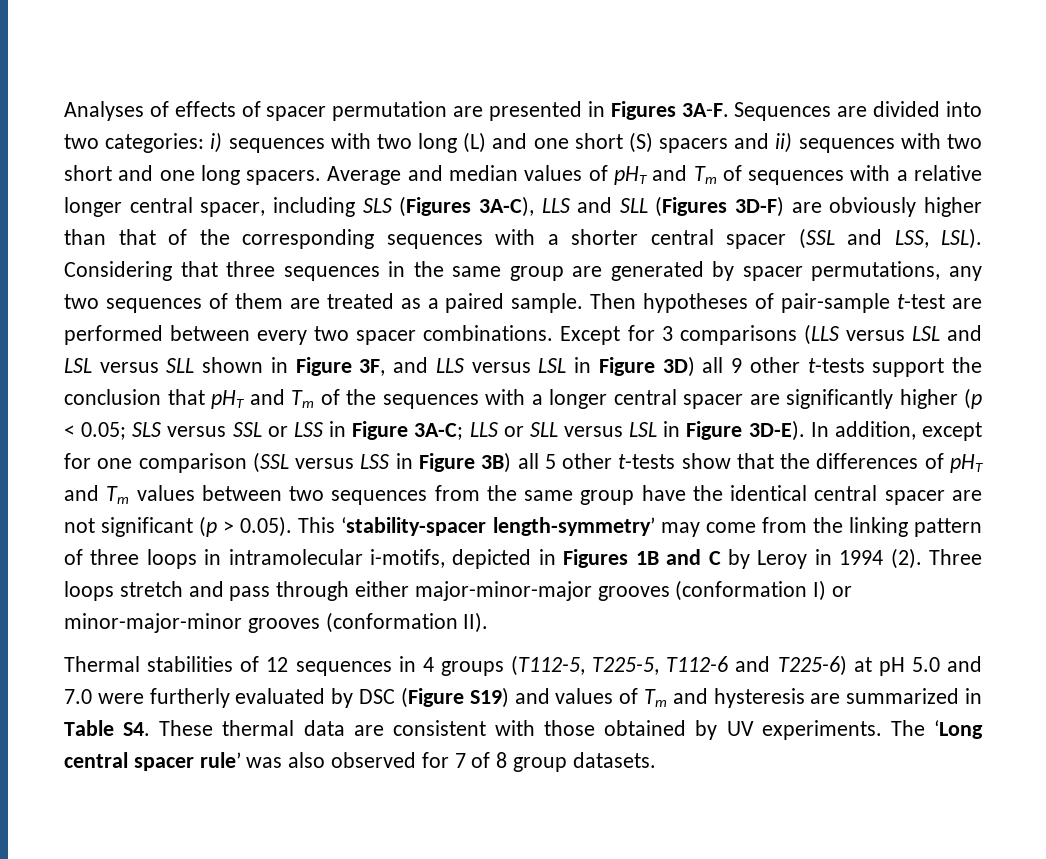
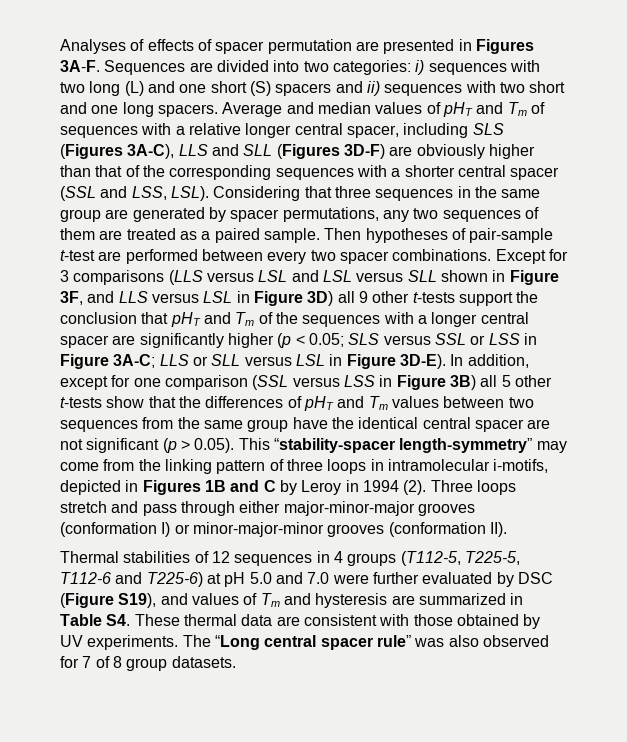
- In addition, except for one comparison (SSL versus LSS in Figure 3B) all 5 other t-tests show that the differences of pHT and Tm values between two sequences from the same group have the identical central spacer are not significant (p > 0.05). This ‘stability-spacer length-symmetry’ may come from the linking pattern of three loops in intramolecular i-motifs, depicted in Figures 1B and C by Leroy in 1994 (2).
+ In addition, except for one comparison (SSL versus LSS in Figure 3B) all 5 other t-tests show that the differences of pHT and Tm values between two sequences from the same group have the identical central spacer are not significant (p > 0.05). This “stability-spacer length-symmetry” may come from the linking pattern of three loops in intramolecular i-motifs, depicted in Figures 1B and C by Leroy in 1994 (2).
- Thermal stabilities of 12 sequences in 4 groups (T112-5, T225-5, T112-6 and T225-6) at pH 5.0 and 7.0 were furtherly evaluated by DSC (Figure S19) and values of Tm and hysteresis are summarized in Table S4. These thermal data are consistent with those obtained by UV experiments.
+ Thermal stabilities of 12 sequences in 4 groups (T112-5, T225-5, T112-6 and T225-6) at pH 5.0 and 7.0 were further evaluated by DSC (Figure S19), and values of Tm and hysteresis are summarized in Table S4. These thermal data are consistent with those obtained by UV experiments.
- The ‘Long central spacer rule’ was also observed for 7 of 8 group datasets.
+ The “Long central spacer rule” was also observed for 7 of 8 group datasets.

